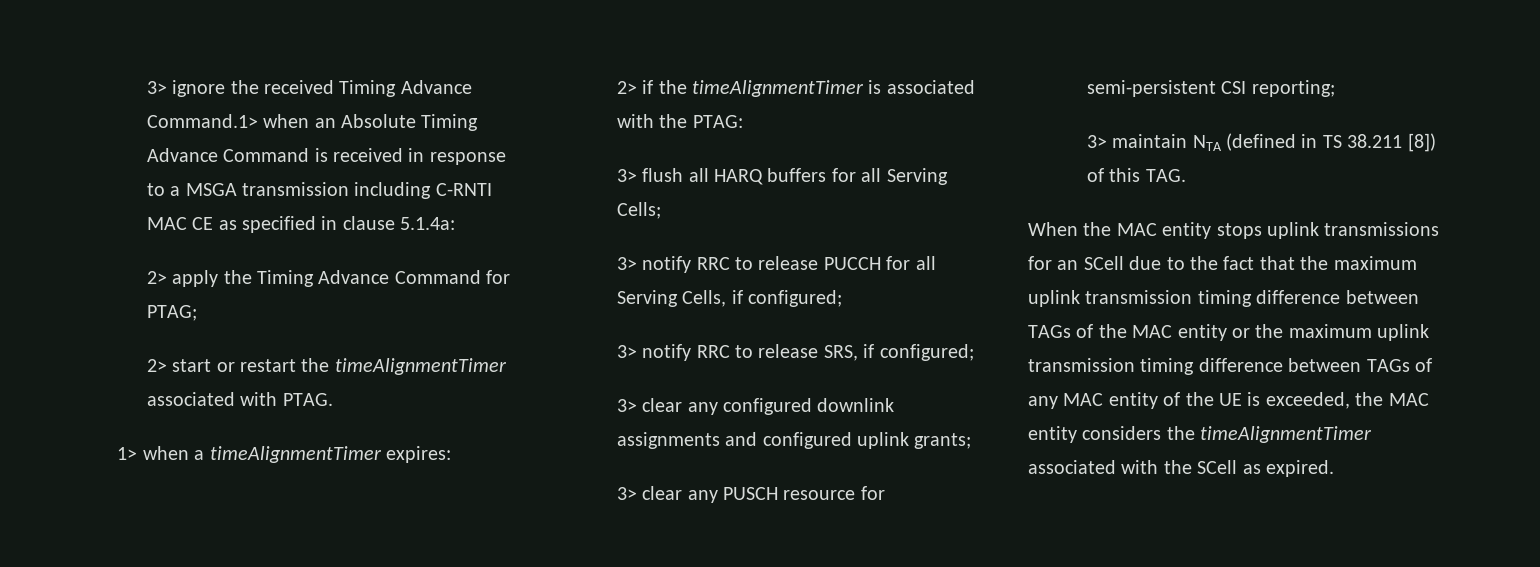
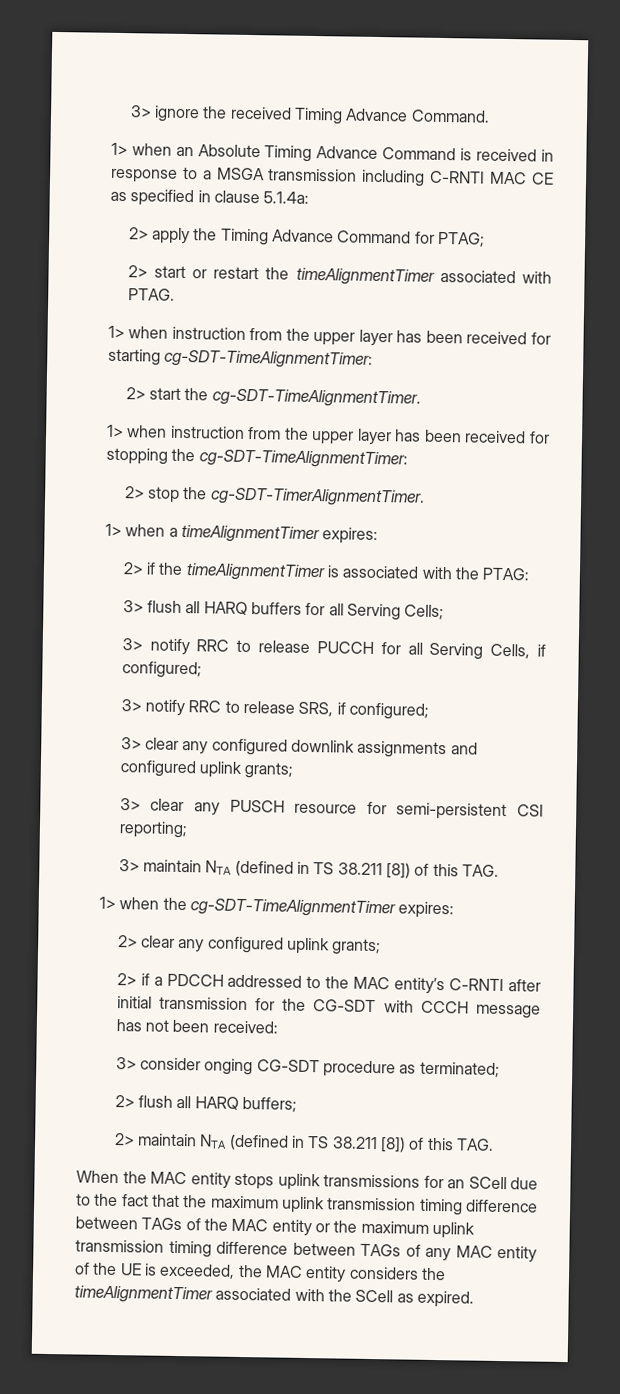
- 3> ignore the received Timing Advance Command.1> when an Absolute Timing Advance Command is received in response to a MSGA transmission including C-RNTI MAC CE as specified in clause 5.1.4a:
+ 3> ignore the received Timing Advance Command.
+ 1> when an Absolute Timing Advance Command is received in response to a MSGA transmission including C-RNTI MAC CE as specified in clause 5.1.4a:
+ 1> when instruction from the upper layer has been received for starting cg-SDT-TimeAlignmentTimer:
+ 2> start the cg-SDT-TimeAlignmentTimer.
+ 1> when instruction from the upper layer has been received for stopping the cg-SDT-TimeAlignmentTimer:
+ 2> stop the cg-SDT-TimerAlignmentTimer.
+ 1> when the cg-SDT-TimeAlignmentTimer expires:
+ 2> clear any configured uplink grants;
+ 2> if a PDCCH addressed to the MAC entity’s C-RNTI after initial transmission for the CG-SDT with CCCH message has not been received:
+ 3> consider onging CG-SDT procedure as terminated;
+ 2> flush all HARQ buffers;
+ 2> maintain NTA (defined in TS 38.211 [8]) of this TAG.

